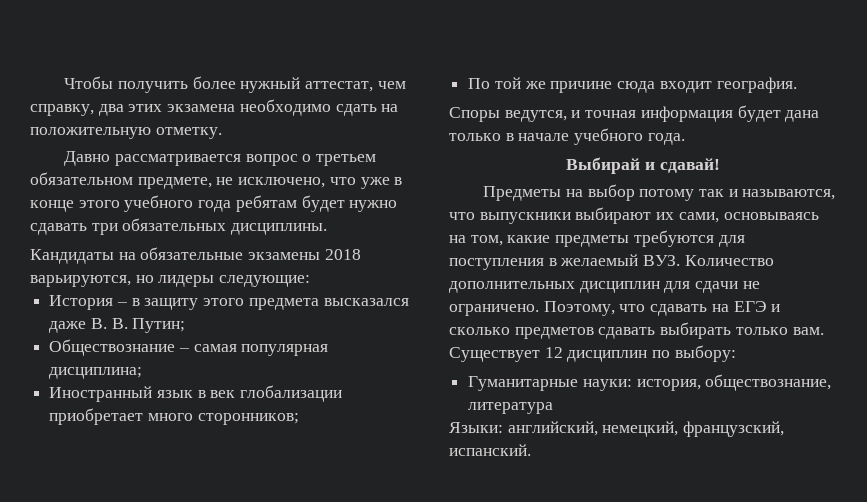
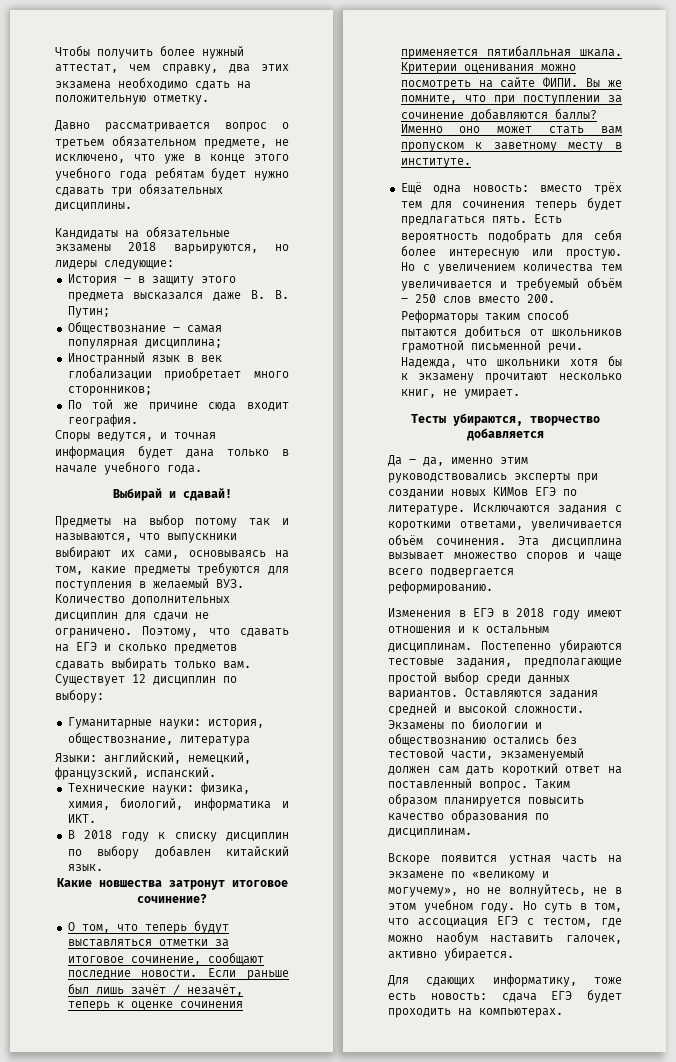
+ Технические науки: физика, химия, биологий, информатика и ИКТ.
+ В 2018 году к списку дисциплин по выбору добавлен китайский язык.
+ Какие новшества затронут итоговое сочинение?
+ О том, что теперь будут выставляться отметки за итоговое сочинение, сообщают последние новости. Если раньше был лишь зачёт / незачёт, теперь к оценке сочинения применяется пятибалльная шкала. Критерии оценивания можно посмотреть на сайте ФИПИ. Вы же помните, что при поступлении за сочинение добавляются баллы? Именно оно может стать вам пропуском к заветному месту в институте.
+ Ещё одна новость: вместо трёх тем для сочинения теперь будет предлагаться пять. Есть вероятность подобрать для себя более интересную или простую. Но с увеличением количества тем увеличивается и требуемый объём – 250 слов вместо 200. Реформаторы таким способ пытаются добиться от школьников грамотной письменной речи. Надежда, что школьники хотя бы к экзамену прочитают несколько книг, не умирает.
+ Тесты убираются, творчество добавляется
+ Да – да, именно этим руководствовались эксперты при создании новых КИМов ЕГЭ по литературе. Исключаются задания с короткими ответами, увеличивается объём сочинения. Эта дисциплина вызывает множество споров и чаще всего подвергается реформированию.
+ Изменения в ЕГЭ в 2018 году имеют отношения и к остальным дисциплинам. Постепенно убираются тестовые задания, предполагающие простой выбор среди данных вариантов. Оставляются задания средней и высокой сложности. Экзамены по биологии и обществознанию остались без тестовой части, экзаменуемый должен сам дать короткий ответ на поставленный вопрос. Таким образом планируется повысить качество образования по дисциплинам.
+ Вскоре появится устная часть на экзамене по «великому и могучему», но не волнуйтесь, не в этом учебном году. Но суть в том, что ассоциация ЕГЭ с тестом, где можно наобум наставить галочек, активно убирается.
+ Для сдающих информатику, тоже есть новость: сдача ЕГЭ будет проходить на компьютерах.

